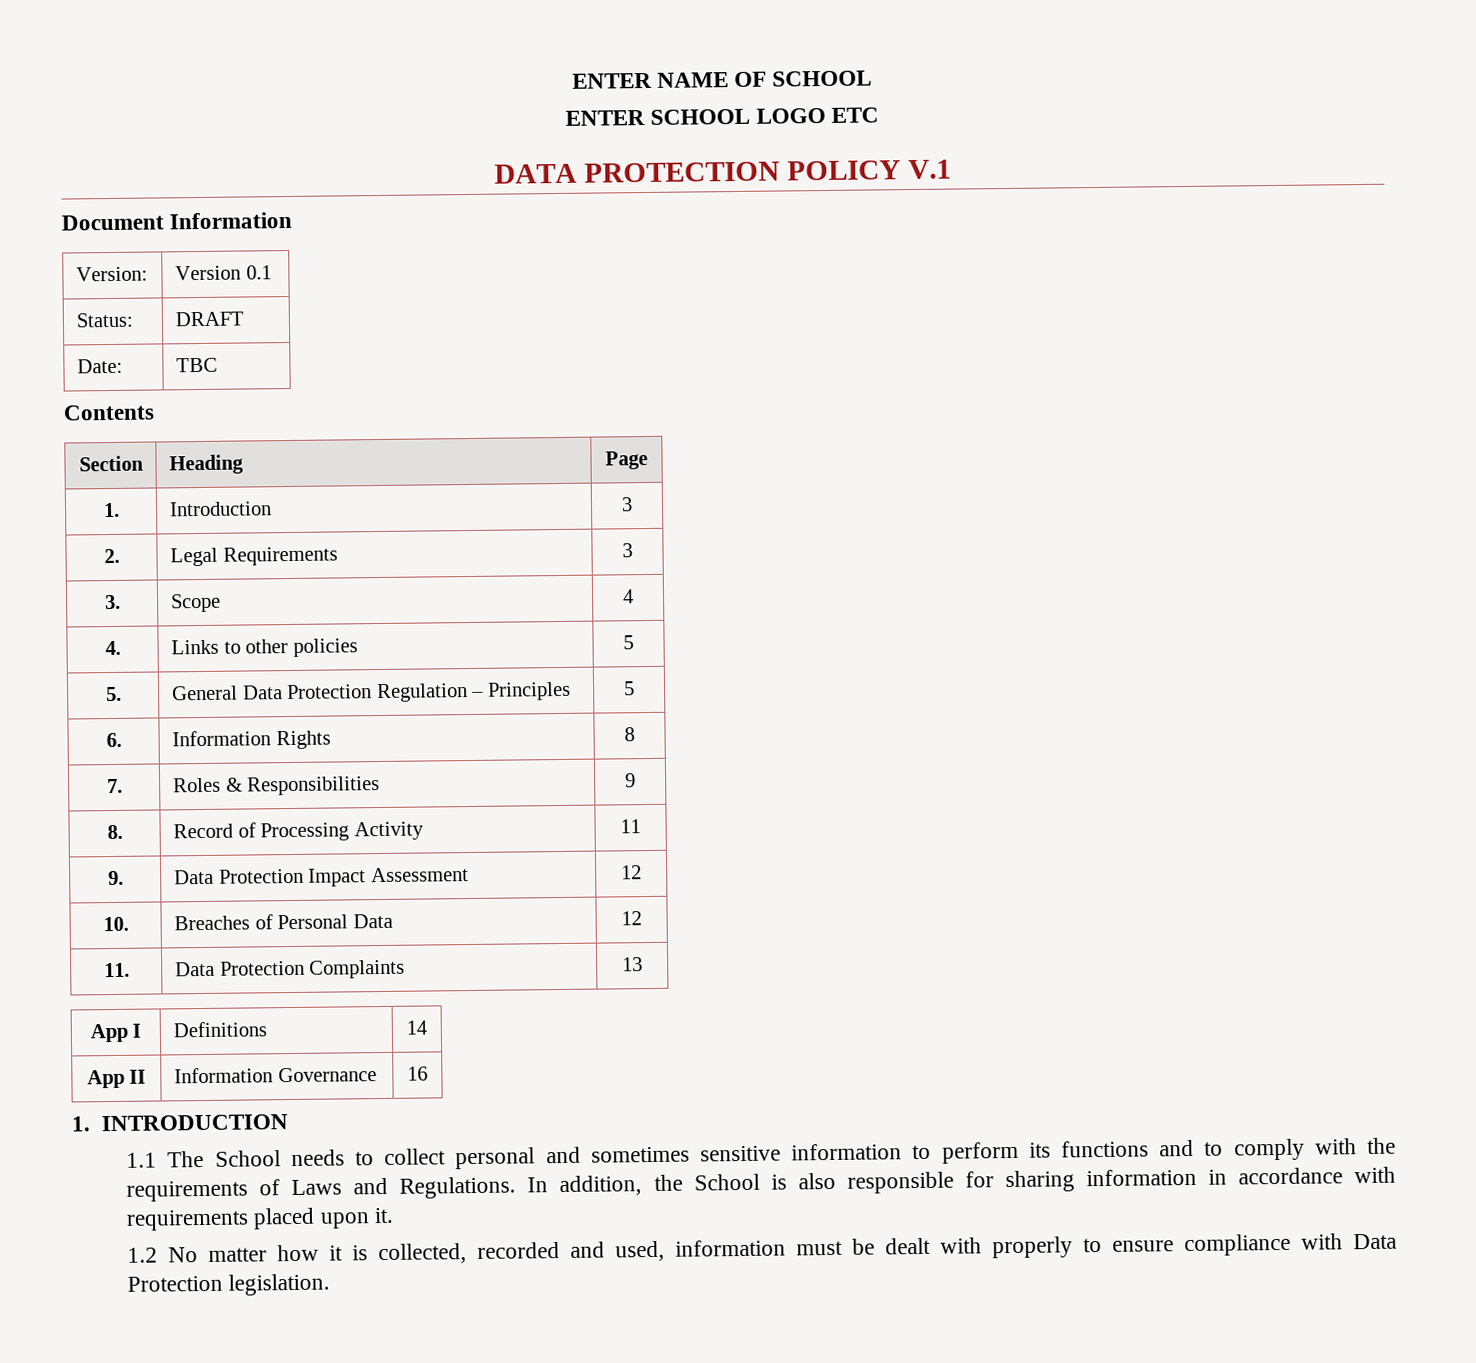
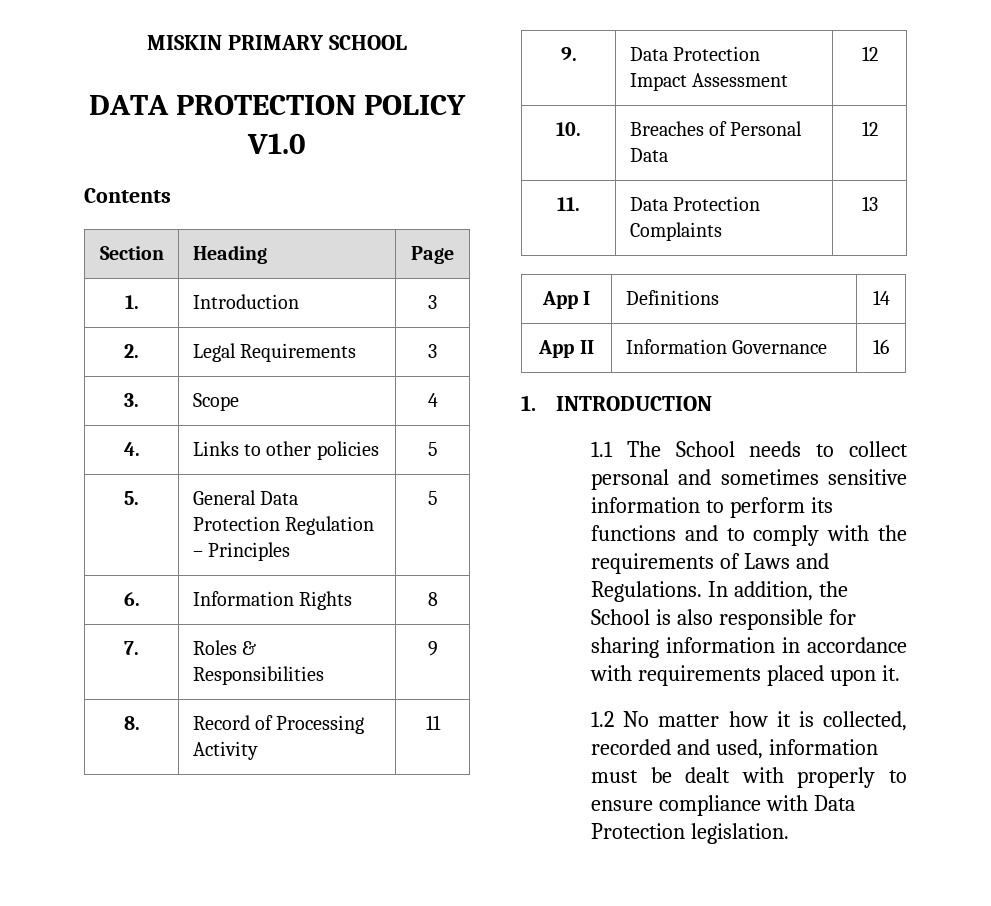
- ENTER NAME OF SCHOOL
- ENTER SCHOOL LOGO ETC
- DATA PROTECTION POLICY V.1
- Document Information
- Version: | Version 0.1
- Status: | DRAFT
- Date: | TBC
+ MISKIN PRIMARY SCHOOL
+ DATA PROTECTION POLICY V1.0

